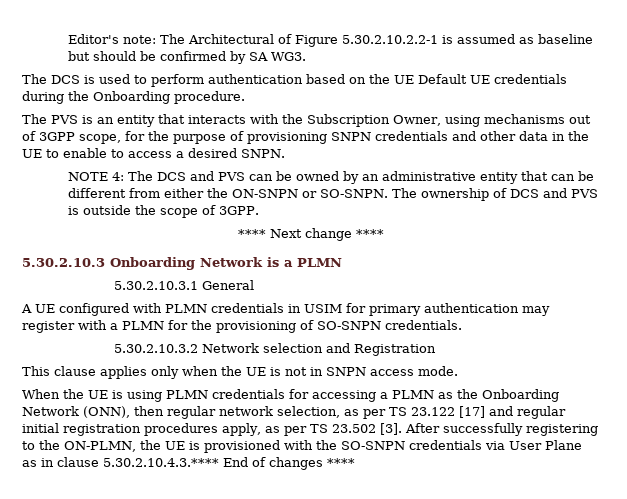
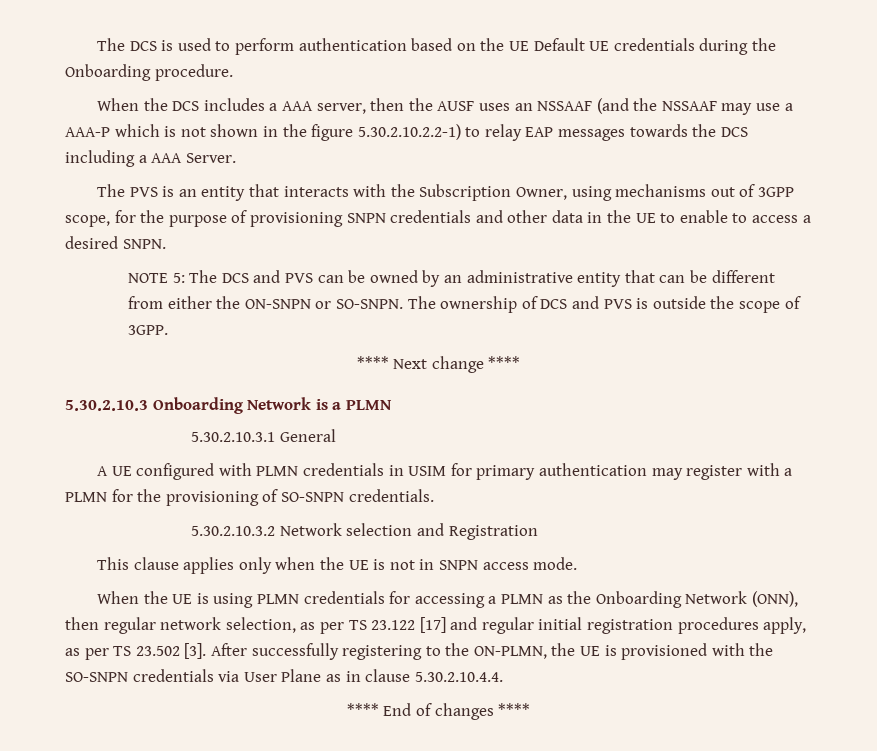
- Editor's note: The Architectural of Figure 5.30.2.10.2.2-1 is assumed as baseline but should be confirmed by SA WG3.
+ When the DCS includes a AAA server, then the AUSF uses an NSSAAF (and the NSSAAF may use a AAA-P which is not shown in the figure 5.30.2.10.2.2-1) to relay EAP messages towards the DCS including a AAA Server.
- NOTE 4: The DCS and PVS can be owned by an administrative entity that can be different from either the ON-SNPN or SO-SNPN.
+ NOTE 5: The DCS and PVS can be owned by an administrative entity that can be different from either the ON-SNPN or SO-SNPN.
- After successfully registering to the ON-PLMN, the UE is provisioned with the SO-SNPN credentials via User Plane as in clause 5.30.2.10.4.3.**** End of changes ****
+ After successfully registering to the ON-PLMN, the UE is provisioned with the SO-SNPN credentials via User Plane as in clause 5.30.2.10.4.4.
+ **** End of changes ****

